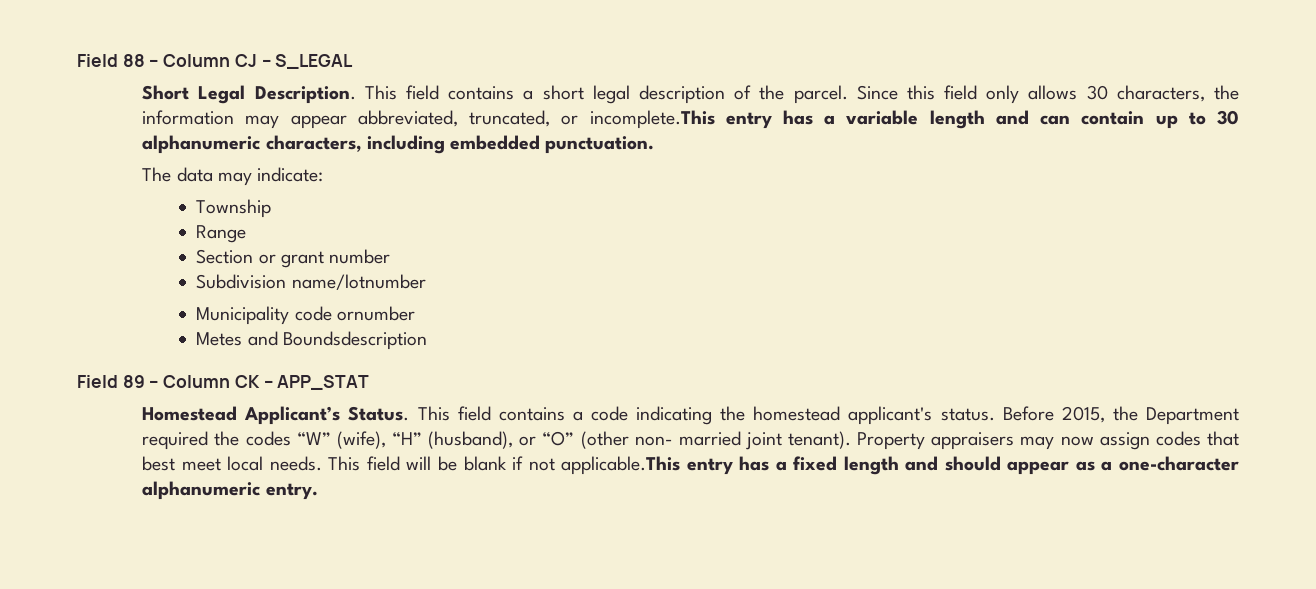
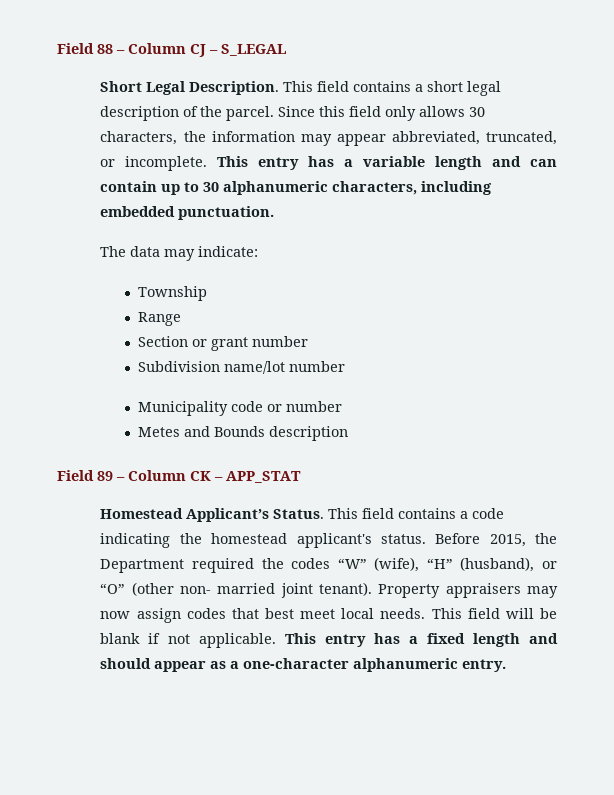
- Since this field only allows 30 characters, the information may appear abbreviated, truncated, or incomplete.This entry has a variable length and can contain up to 30 alphanumeric characters, including embedded punctuation.
+ Since this field only allows 30 characters, the information may appear abbreviated, truncated, or incomplete. This entry has a variable length and can contain up to 30 alphanumeric characters, including embedded punctuation.
- Subdivision name/lotnumber
+ Subdivision name/lot number
- Municipality code ornumber
+ Municipality code or number
- Metes and Boundsdescription
+ Metes and Bounds description
- This field will be blank if not applicable.This entry has a fixed length and should appear as a one-character alphanumeric entry.
+ This field will be blank if not applicable. This entry has a fixed length and should appear as a one-character alphanumeric entry.

